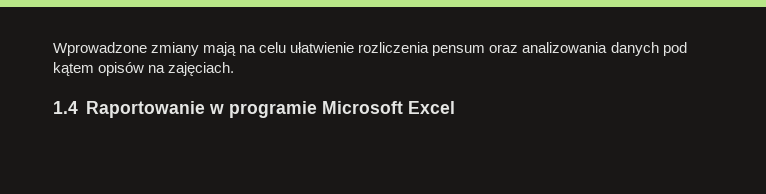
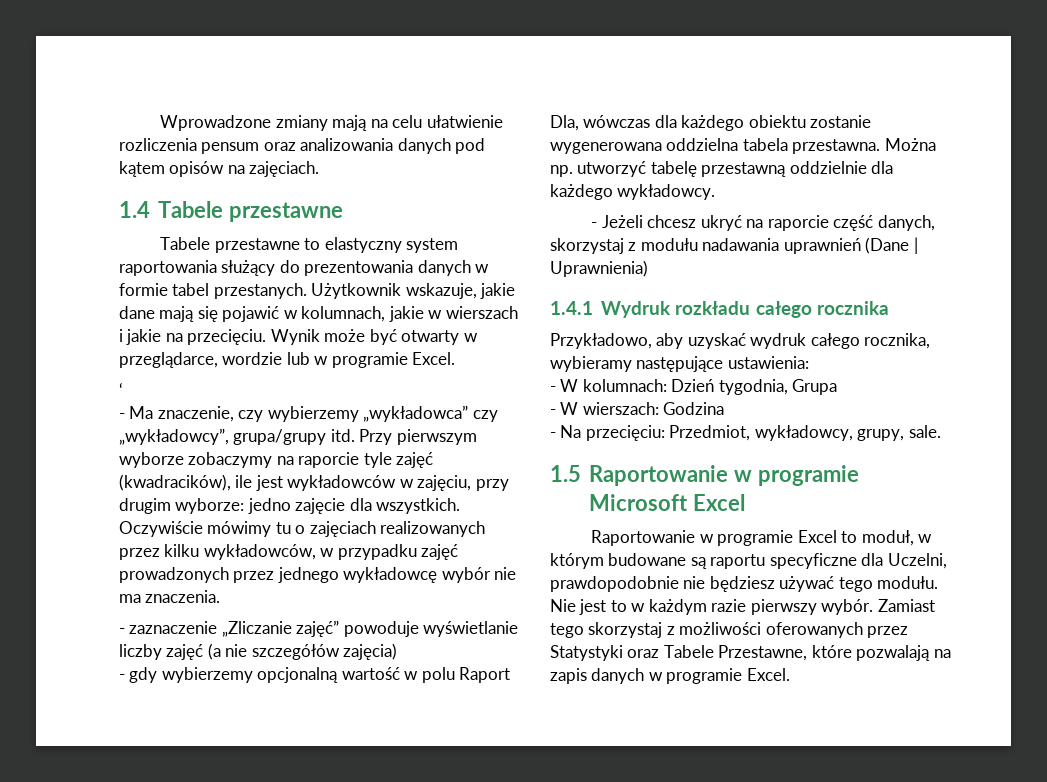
- 1.4 Raportowanie w programie Microsoft Excel
+ 1.4 Tabele przestawne
+ Tabele przestawne to elastyczny system raportowania służący do prezentowania danych w formie tabel przestanych. Użytkownik wskazuje, jakie dane mają się pojawić w kolumnach, jakie w wierszach i jakie na przecięciu. Wynik może być otwarty w przeglądarce, wordzie lub w programie Excel.
+ ‘
+ - Ma znaczenie, czy wybierzemy „wykładowca” czy „wykładowcy”, grupa/grupy itd. Przy pierwszym wyborze zobaczymy na raporcie tyle zajęć (kwadracików), ile jest wykładowców w zajęciu, przy drugim wyborze: jedno zajęcie dla wszystkich. Oczywiście mówimy tu o zajęciach realizowanych przez kilku wykładowców, w przypadku zajęć prowadzonych przez jednego wykładowcę wybór nie ma znaczenia.
+ - zaznaczenie „Zliczanie zajęć” powoduje wyświetlanie liczby zajęć (a nie szczegółów zajęcia)
+ - gdy wybierzemy opcjonalną wartość w polu Raport Dla, wówczas dla każdego obiektu zostanie wygenerowana oddzielna tabela przestawna. Można np. utworzyć tabelę przestawną oddzielnie dla każdego wykładowcy.
+ - Jeżeli chcesz ukryć na raporcie część danych, skorzystaj z modułu nadawania uprawnień (Dane | Uprawnienia)
+ 1.4.1 Wydruk rozkładu całego rocznika
+ Przykładowo, aby uzyskać wydruk całego rocznika, wybieramy następujące ustawienia:
+ - W kolumnach: Dzień tygodnia, Grupa
+ - W wierszach: Godzina
+ - Na przecięciu: Przedmiot, wykładowcy, grupy, sale.
+ 1.5 Raportowanie w programie Microsoft Excel
+ Raportowanie w programie Excel to moduł, w którym budowane są raportu specyficzne dla Uczelni, prawdopodobnie nie będziesz używać tego modułu. Nie jest to w każdym razie pierwszy wybór. Zamiast tego skorzystaj z możliwości oferowanych przez Statystyki oraz Tabele Przestawne, które pozwalają na zapis danych w programie Excel.

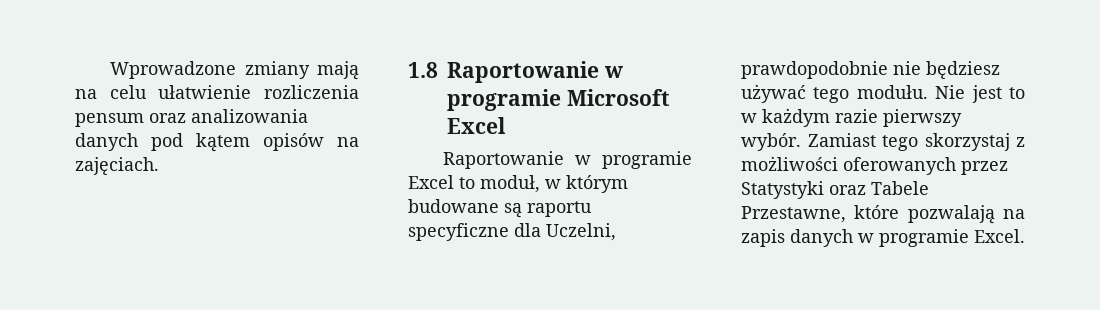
- 1.4 Tabele przestawne
- Tabele przestawne to elastyczny system raportowania służący do prezentowania danych w formie tabel przestanych. Użytkownik wskazuje, jakie dane mają się pojawić w kolumnach, jakie w wierszach i jakie na przecięciu. Wynik może być otwarty w przeglądarce, wordzie lub w programie Excel.
- ‘
- - Ma znaczenie, czy wybierzemy „wykładowca” czy „wykładowcy”, grupa/grupy itd. Przy pierwszym wyborze zobaczymy na raporcie tyle zajęć (kwadracików), ile jest wykładowców w zajęciu, przy drugim wyborze: jedno zajęcie dla wszystkich. Oczywiście mówimy tu o zajęciach realizowanych przez kilku wykładowców, w przypadku zajęć prowadzonych przez jednego wykładowcę wybór nie ma znaczenia.
- - zaznaczenie „Zliczanie zajęć” powoduje wyświetlanie liczby zajęć (a nie szczegółów zajęcia)
- - gdy wybierzemy opcjonalną wartość w polu Raport Dla, wówczas dla każdego obiektu zostanie wygenerowana oddzielna tabela przestawna. Można np. utworzyć tabelę przestawną oddzielnie dla każdego wykładowcy.
- - Jeżeli chcesz ukryć na raporcie część danych, skorzystaj z modułu nadawania uprawnień (Dane | Uprawnienia)
- 1.4.1 Wydruk rozkładu całego rocznika
- Przykładowo, aby uzyskać wydruk całego rocznika, wybieramy następujące ustawienia:
- - W kolumnach: Dzień tygodnia, Grupa
- - W wierszach: Godzina
- - Na przecięciu: Przedmiot, wykładowcy, grupy, sale.
- 1.5 Raportowanie w programie Microsoft Excel
+ 1.8 Raportowanie w programie Microsoft Excel

